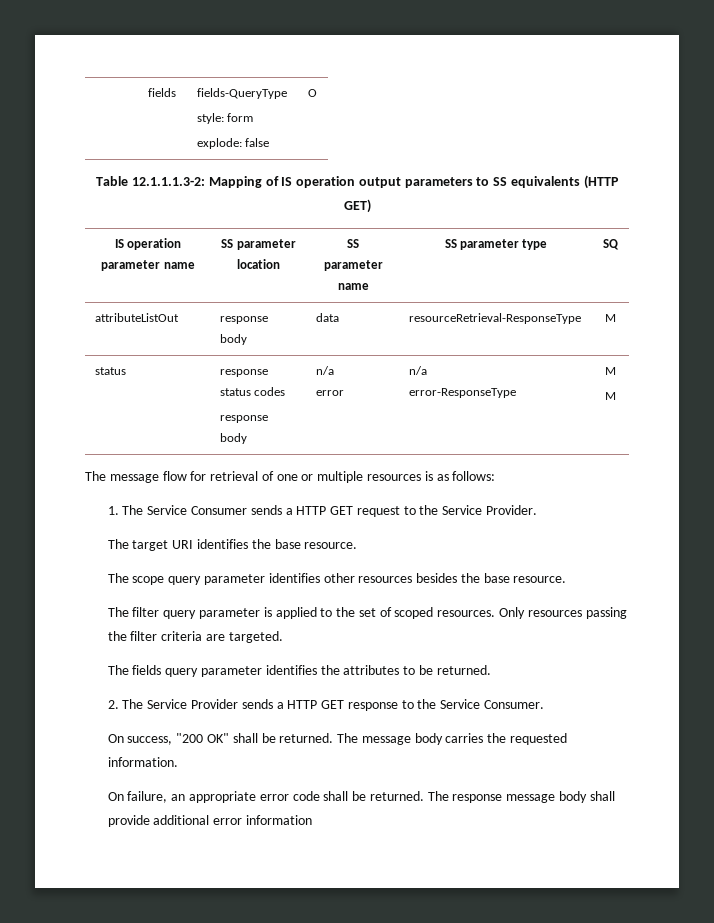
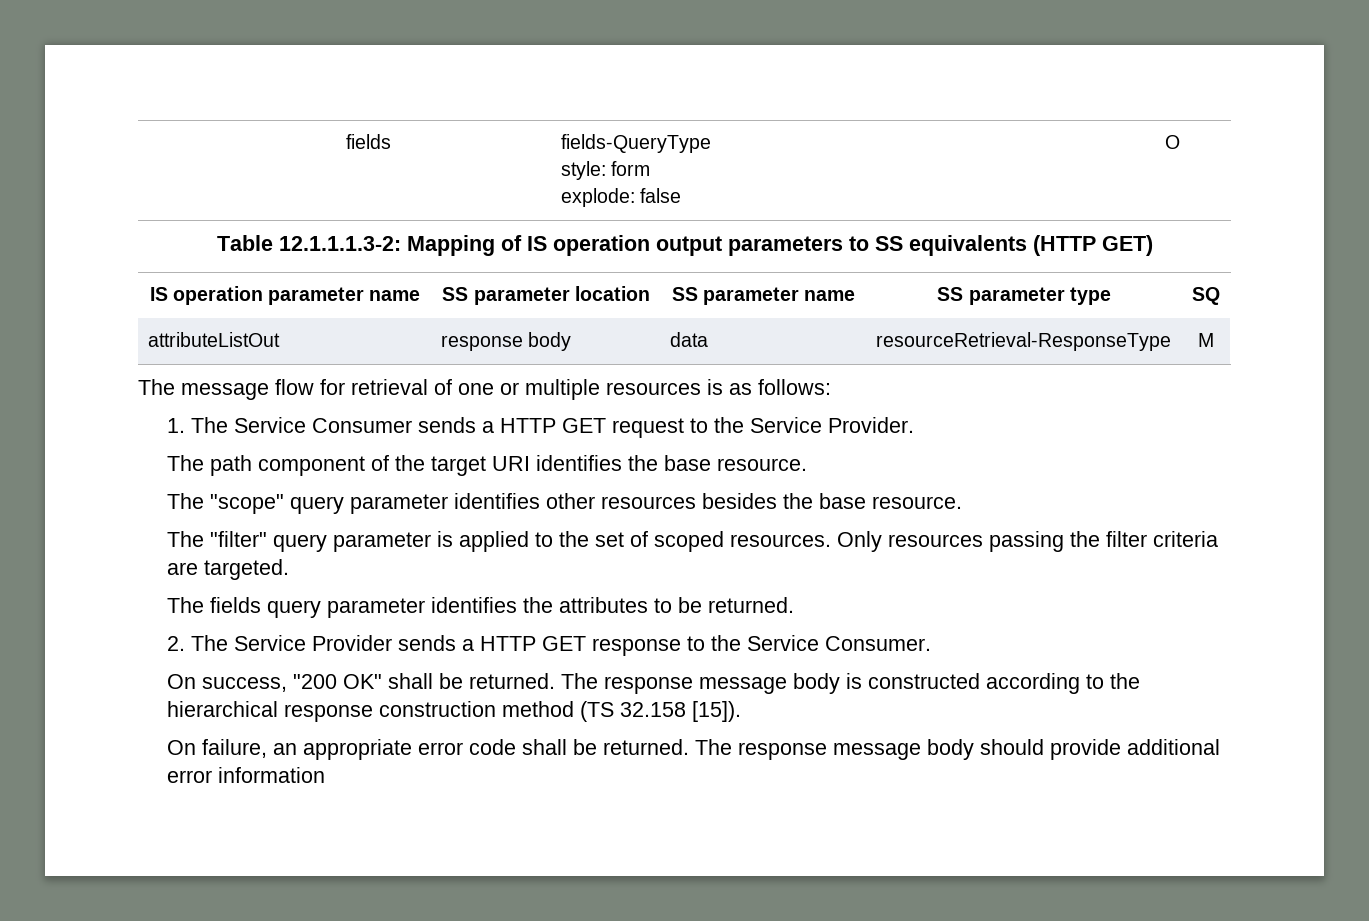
- status | response status codes
- response body | n/a
- error | n/a
- error-ResponseType | M
- M
- The target URI identifies the base resource.
+ The path component of the target URI identifies the base resource.
- The scope query parameter identifies other resources besides the base resource.
+ The "scope" query parameter identifies other resources besides the base resource.
- The filter query parameter is applied to the set of scoped resources.
+ The "filter" query parameter is applied to the set of scoped resources.
- The message body carries the requested information.
+ The response message body is constructed according to the hierarchical response construction method (TS 32.158 [15]).
- The response message body shall provide additional error information
+ The response message body should provide additional error information

